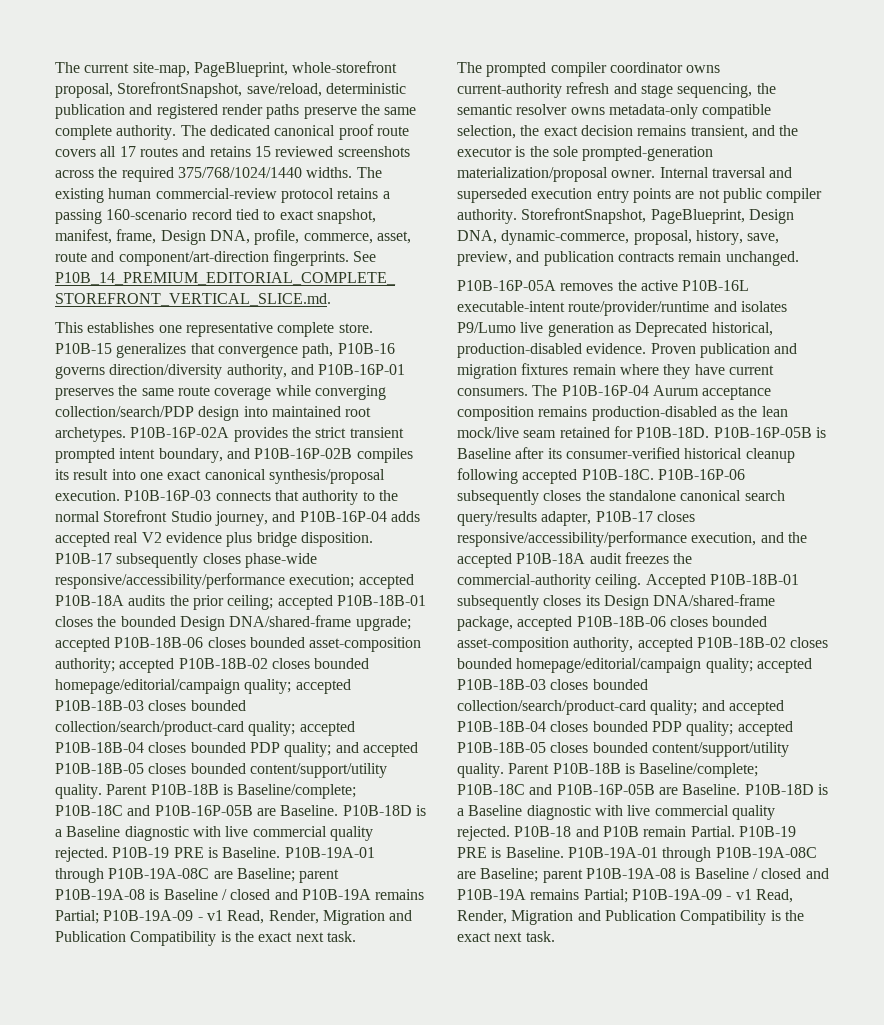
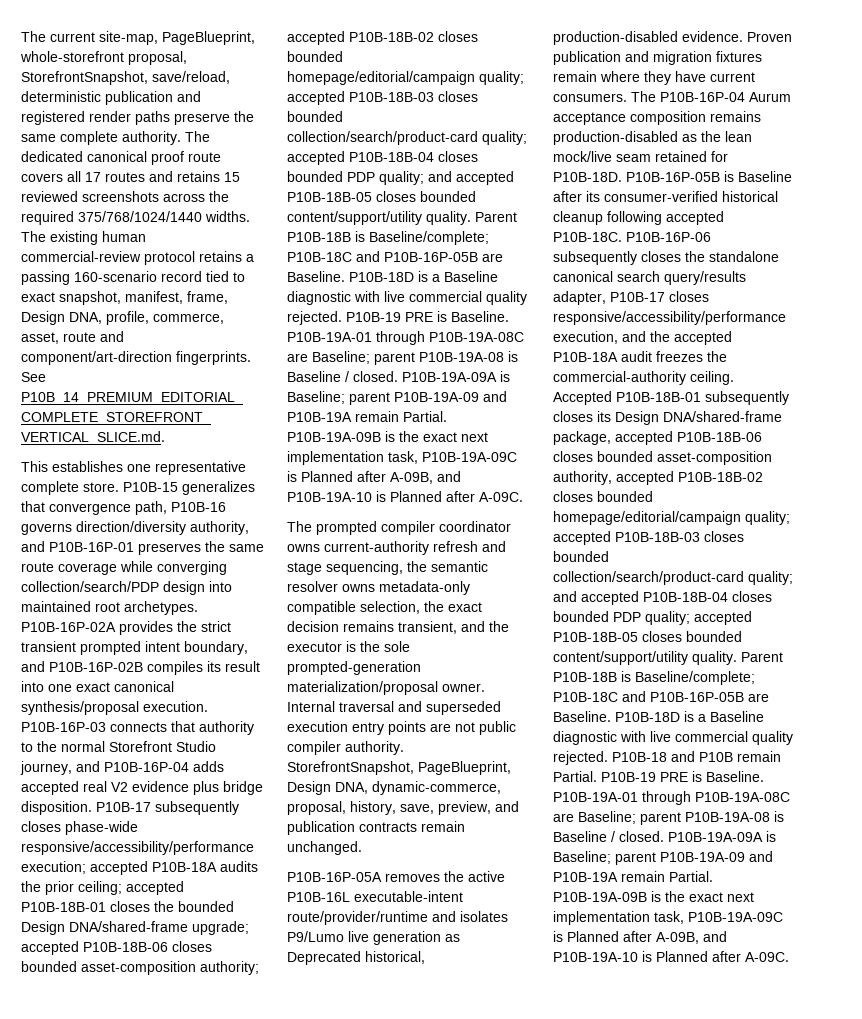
- P10B-18D is a Baseline diagnostic with live commercial quality rejected. P10B-19 PRE is Baseline. P10B-19A-01 through P10B-19A-08C are Baseline; parent P10B-19A-08 is Baseline / closed and P10B-19A remains Partial; P10B-19A-09 - v1 Read, Render, Migration and Publication Compatibility is the exact next task.
+ P10B-18D is a Baseline diagnostic with live commercial quality rejected. P10B-19 PRE is Baseline. P10B-19A-01 through P10B-19A-08C are Baseline; parent P10B-19A-08 is Baseline / closed. P10B-19A-09A is Baseline; parent P10B-19A-09 and P10B-19A remain Partial. P10B-19A-09B is the exact next implementation task, P10B-19A-09C is Planned after A-09B, and P10B-19A-10 is Planned after A-09C.
- P10B-18 and P10B remain Partial. P10B-19 PRE is Baseline. P10B-19A-01 through P10B-19A-08C are Baseline; parent P10B-19A-08 is Baseline / closed and P10B-19A remains Partial; P10B-19A-09 - v1 Read, Render, Migration and Publication Compatibility is the exact next task.
+ P10B-18 and P10B remain Partial. P10B-19 PRE is Baseline. P10B-19A-01 through P10B-19A-08C are Baseline; parent P10B-19A-08 is Baseline / closed. P10B-19A-09A is Baseline; parent P10B-19A-09 and P10B-19A remain Partial. P10B-19A-09B is the exact next implementation task, P10B-19A-09C is Planned after A-09B, and P10B-19A-10 is Planned after A-09C.

